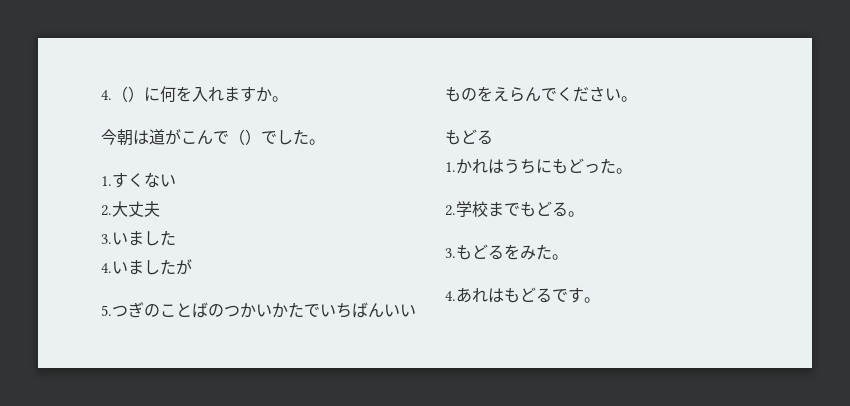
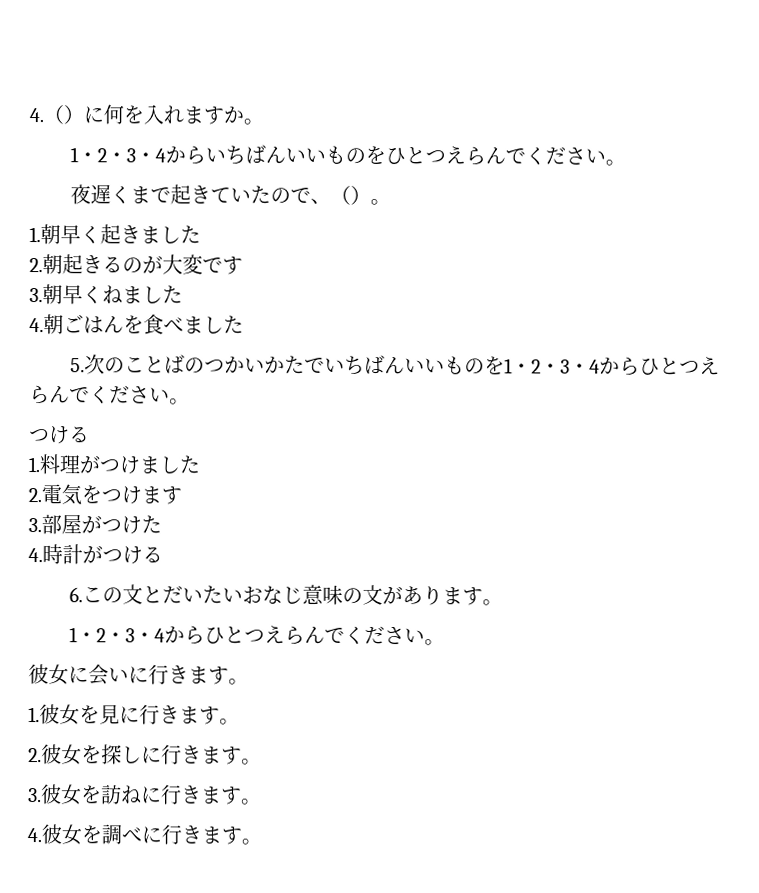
- 今朝は道がこんで（）でした。
- 1.すくない
- 2.大丈夫
- 3.いました
+ 1・2・3・4からいちばんいいものをひとつえらんでください。
+ 夜遅くまで起きていたので、（）。
+ 1.朝早く起きました
+ 2.朝起きるのが大変です
+ 3.朝早くねました
- 4.いましたが
+ 4.朝ごはんを食べました
- 5.つぎのことばのつかいかたでいちばんいいものをえらんでください。
- もどる
+ 5.次のことばのつかいかたでいちばんいいものを1・2・3・4からひとつえらんでください。
+ つける
- 1.かれはうちにもどった。
- 2.学校までもどる。
- 3.もどるをみた。
- 4.あれはもどるです。
+ 1.料理がつけました
+ 2.電気をつけます
+ 3.部屋がつけた
+ 4.時計がつける
+ 6.この文とだいたいおなじ意味の文があります。
+ 1・2・3・4からひとつえらんでください。
+ 彼女に会いに行きます。
+ 1.彼女を見に行きます。
+ 2.彼女を探しに行きます。
+ 3.彼女を訪ねに行きます。
+ 4.彼女を調べに行きます。

